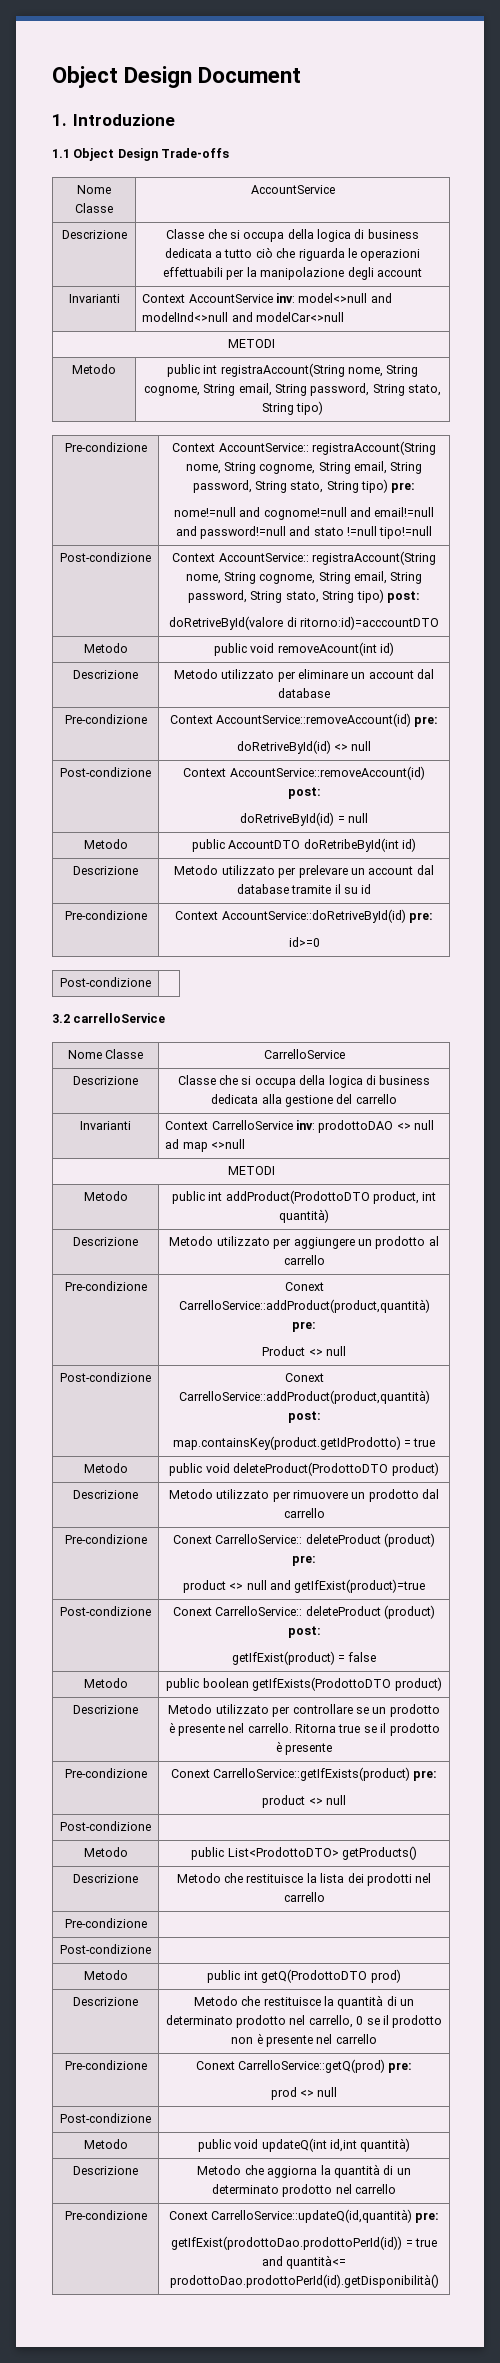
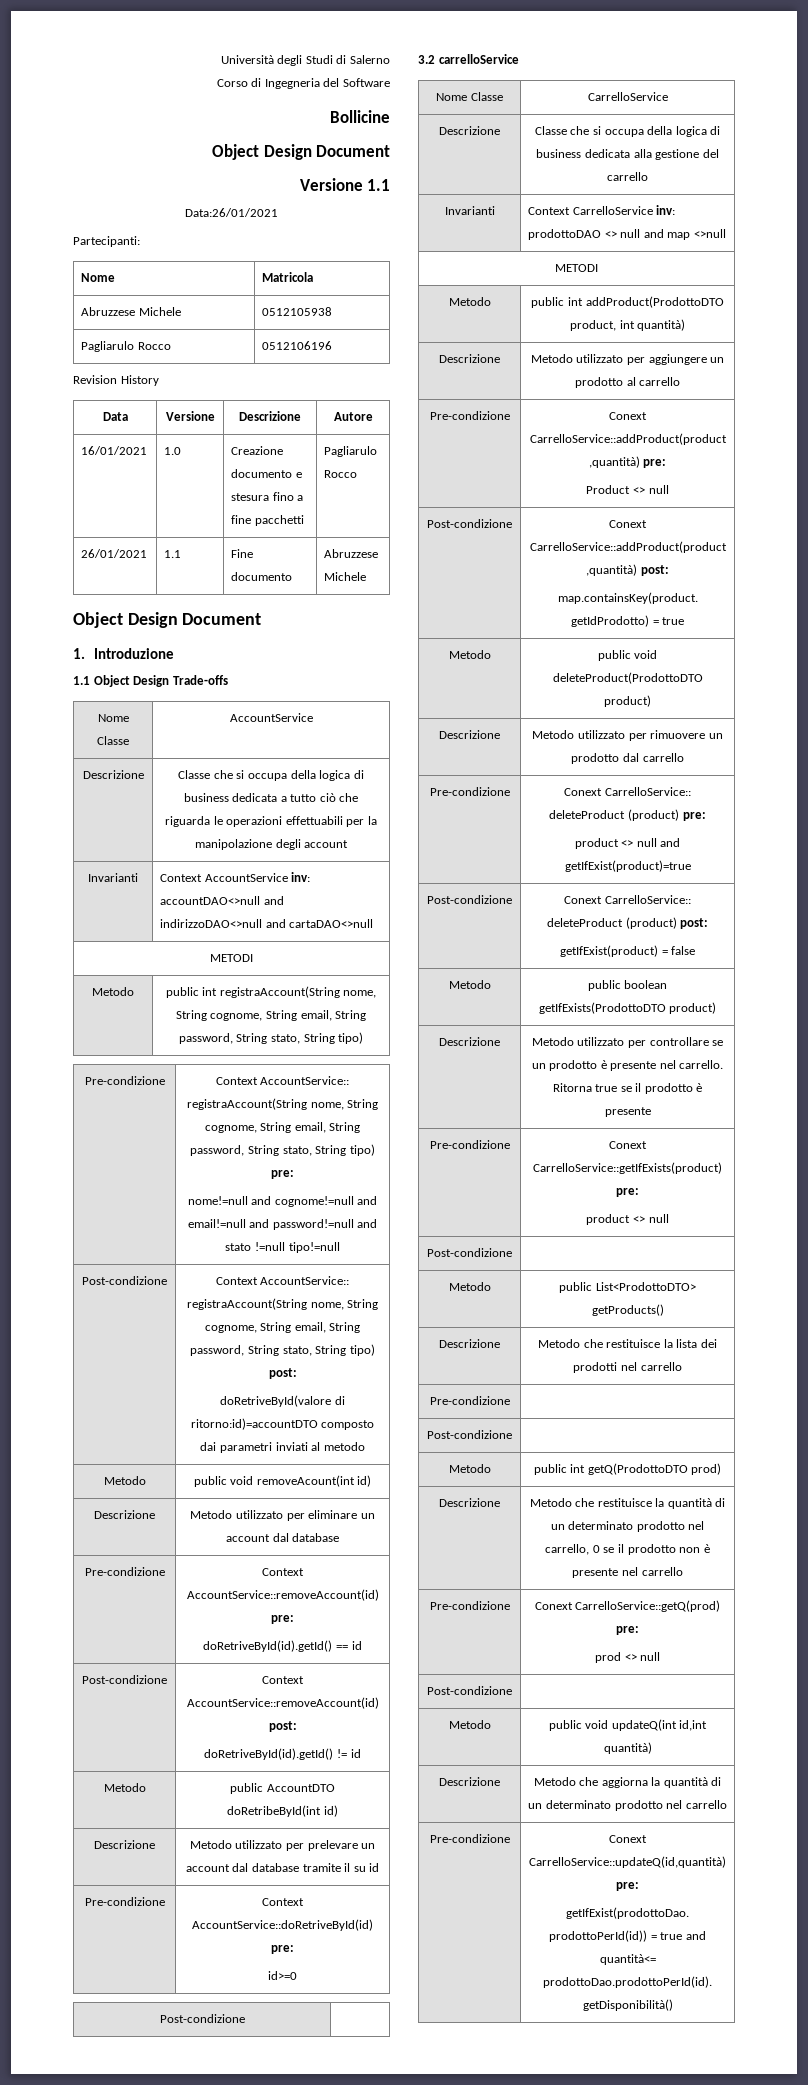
+ Università degli Studi di Salerno
+ Corso di Ingegneria del Software
+ Bollicine
+ Object Design Document
+ Versione 1.1
+ Data:26/01/2021
+ Partecipanti:
+ Nome | Matricola
+ Abruzzese Michele | 0512105938
+ Pagliarulo Rocco | 0512106196
+ Revision History
+ Data | Versione | Descrizione | Autore
+ 16/01/2021 | 1.0 | Creazione documento e stesura fino a fine pacchetti | Pagliarulo Rocco
+ 26/01/2021 | 1.1 | Fine documento | Abruzzese Michele
- Invarianti | Context AccountService inv: model<>null and modelInd<>null and modelCar<>null
+ Invarianti | Context AccountService inv: accountDAO<>null and indirizzoDAO<>null and cartaDAO<>null
  Post-condizione | Context AccountService:: registraAccount(String nome, String cognome, String email, String password, String stato, String tipo) post:
- doRetriveById(valore di ritorno:id)=acccountDTO
+ doRetriveById(valore di ritorno:id)=accountDTO composto dai parametri inviati al metodo
  Pre-condizione | Context AccountService::removeAccount(id) pre:
- doRetriveById(id) <> null
+ doRetriveById(id).getId() == id
  Post-condizione | Context AccountService::removeAccount(id) post:
- doRetriveById(id) = null
+ doRetriveById(id).getId() != id
- Invarianti | Context CarrelloService inv: prodottoDAO <> null ad map <>null
+ Invarianti | Context CarrelloService inv: prodottoDAO <> null and map <>null

